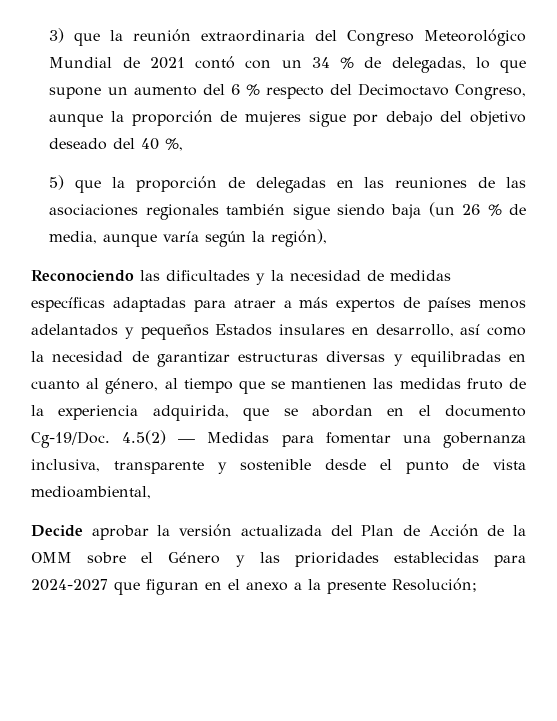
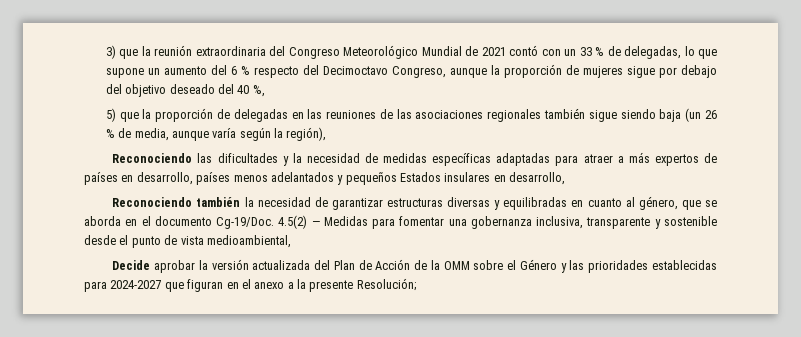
- 3) que la reunión extraordinaria del Congreso Meteorológico Mundial de 2021 contó con un 34 % de delegadas, lo que supone un aumento del 6 % respecto del Decimoctavo Congreso, aunque la proporción de mujeres sigue por debajo del objetivo deseado del 40 %,
+ 3) que la reunión extraordinaria del Congreso Meteorológico Mundial de 2021 contó con un 33 % de delegadas, lo que supone un aumento del 6 % respecto del Decimoctavo Congreso, aunque la proporción de mujeres sigue por debajo del objetivo deseado del 40 %,
- Reconociendo las dificultades y la necesidad de medidas específicas adaptadas para atraer a más expertos de países menos adelantados y pequeños Estados insulares en desarrollo, así como la necesidad de garantizar estructuras diversas y equilibradas en cuanto al género, al tiempo que se mantienen las medidas fruto de la experiencia adquirida, que se abordan en el documento Cg-19/Doc.
+ Reconociendo las dificultades y la necesidad de medidas específicas adaptadas para atraer a más expertos de países en desarrollo, países menos adelantados y pequeños Estados insulares en desarrollo,
+ Reconociendo también la necesidad de garantizar estructuras diversas y equilibradas en cuanto al género, que se aborda en el documento Cg-19/Doc.

